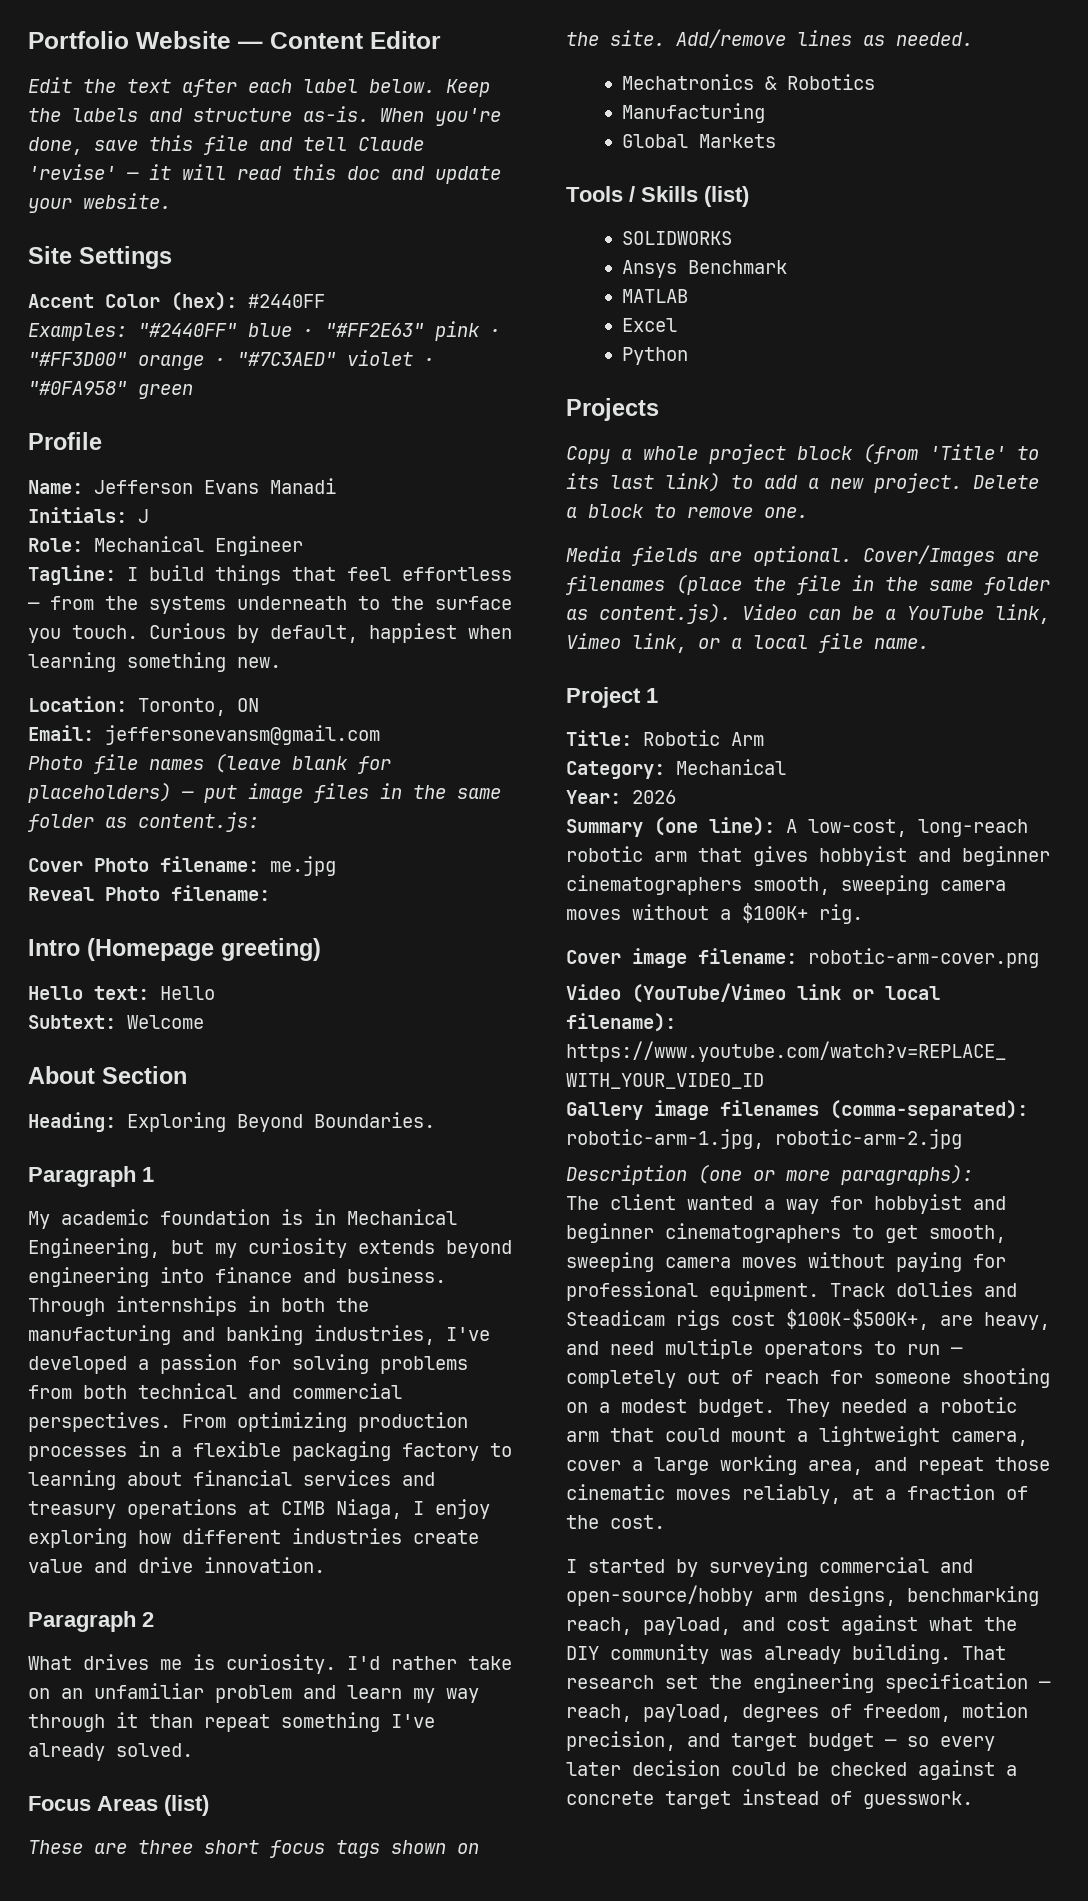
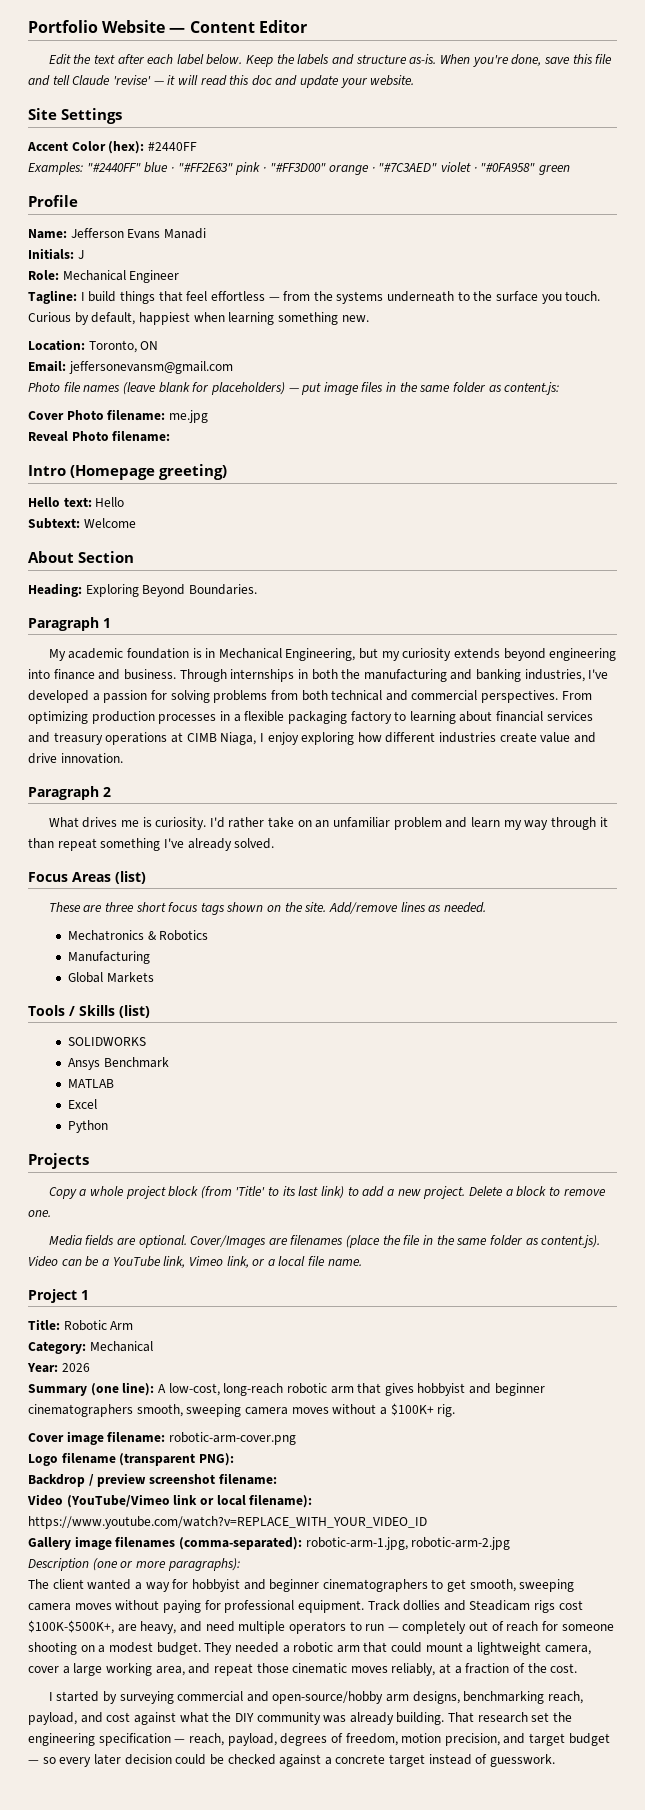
+ Logo filename (transparent PNG):
+ Backdrop / preview screenshot filename:

